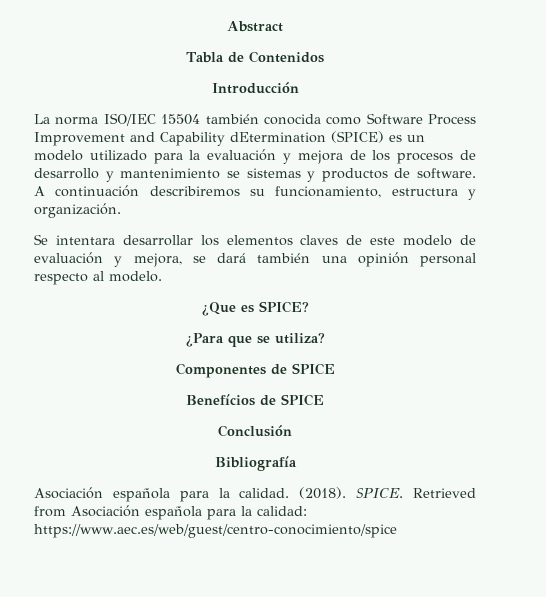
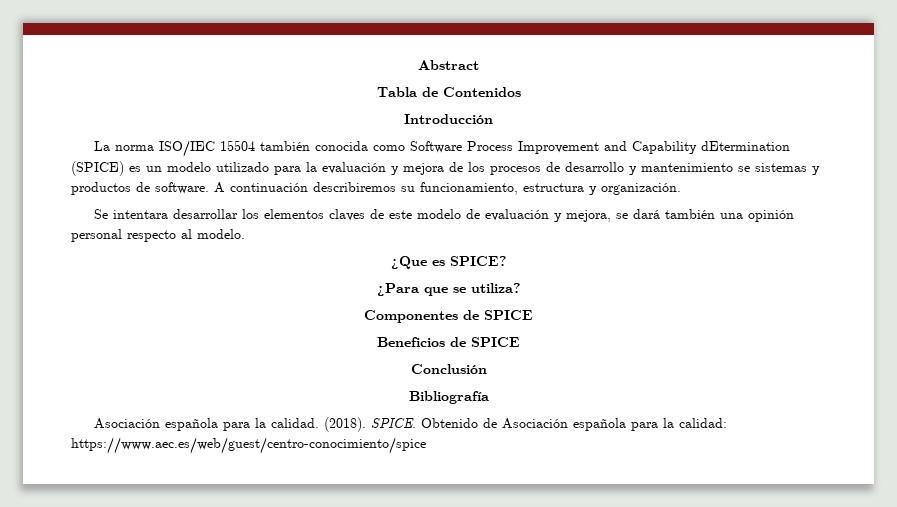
- Benefícios de SPICE
+ Beneficios de SPICE
- Retrieved from Asociación española para la calidad: https://www.aec.es/web/guest/centro-conocimiento/spice
+ Obtenido de Asociación española para la calidad: https://www.aec.es/web/guest/centro-conocimiento/spice

